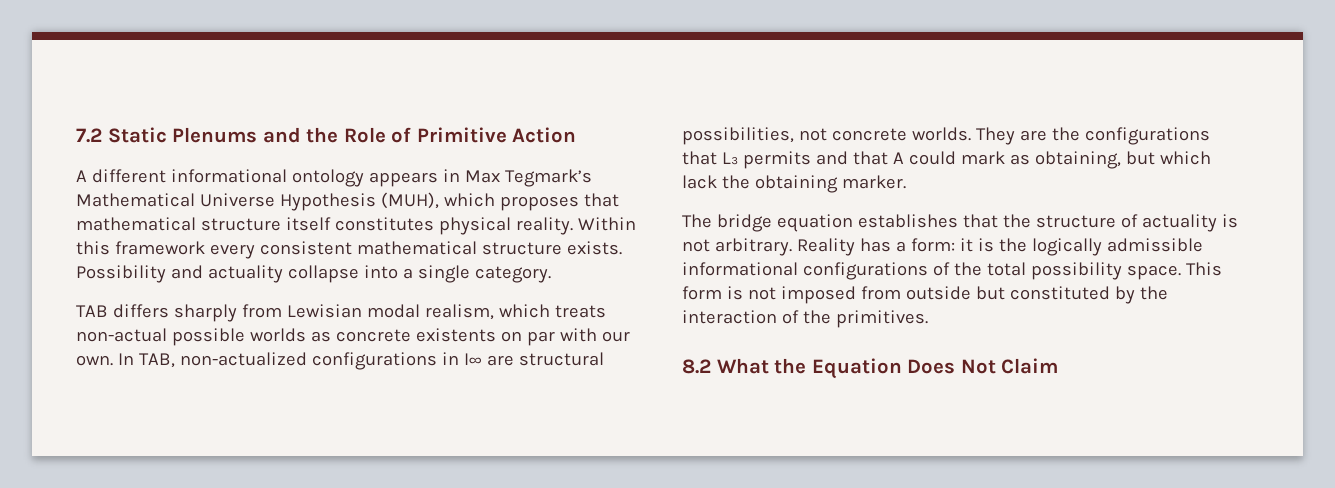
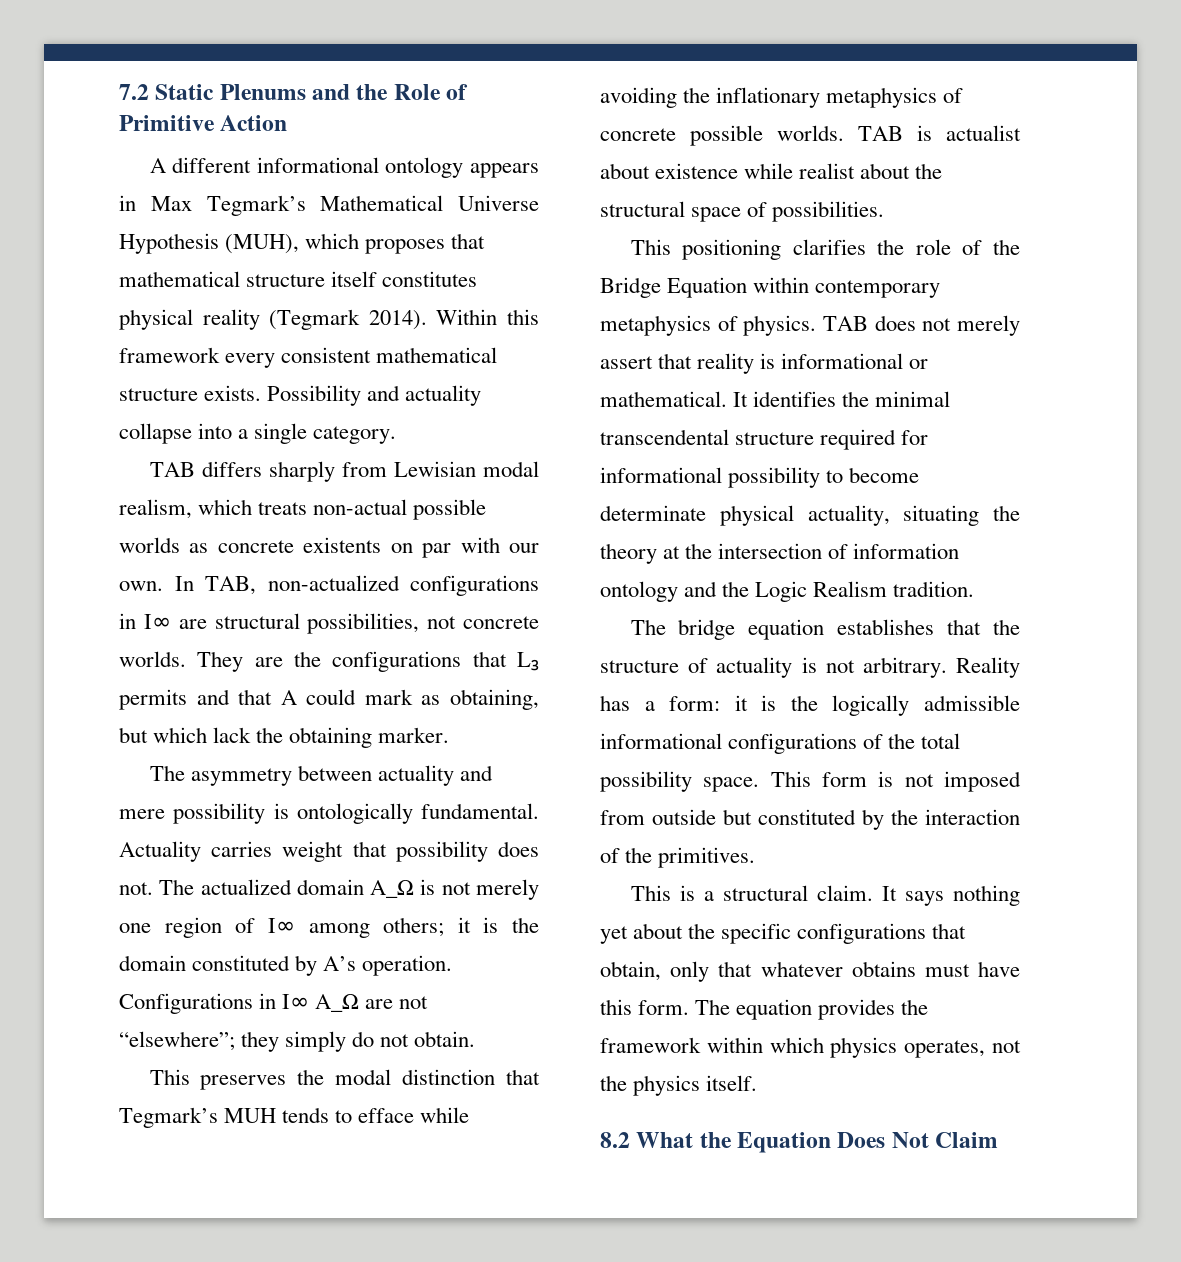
- A different informational ontology appears in Max Tegmark’s Mathematical Universe Hypothesis (MUH), which proposes that mathematical structure itself constitutes physical reality.
+ A different informational ontology appears in Max Tegmark’s Mathematical Universe Hypothesis (MUH), which proposes that mathematical structure itself constitutes physical reality (Tegmark 2014).
+ The asymmetry between actuality and mere possibility is ontologically fundamental. Actuality carries weight that possibility does not. The actualized domain A_Ω is not merely one region of I∞ among others; it is the domain constituted by A’s operation. Configurations in I∞ A_Ω are not “elsewhere”; they simply do not obtain.
+ This preserves the modal distinction that Tegmark’s MUH tends to efface while avoiding the inflationary metaphysics of concrete possible worlds. TAB is actualist about existence while realist about the structural space of possibilities.
+ This positioning clarifies the role of the Bridge Equation within contemporary metaphysics of physics. TAB does not merely assert that reality is informational or mathematical. It identifies the minimal transcendental structure required for informational possibility to become determinate physical actuality, situating the theory at the intersection of information ontology and the Logic Realism tradition.
+ This is a structural claim. It says nothing yet about the specific configurations that obtain, only that whatever obtains must have this form. The equation provides the framework within which physics operates, not the physics itself.

